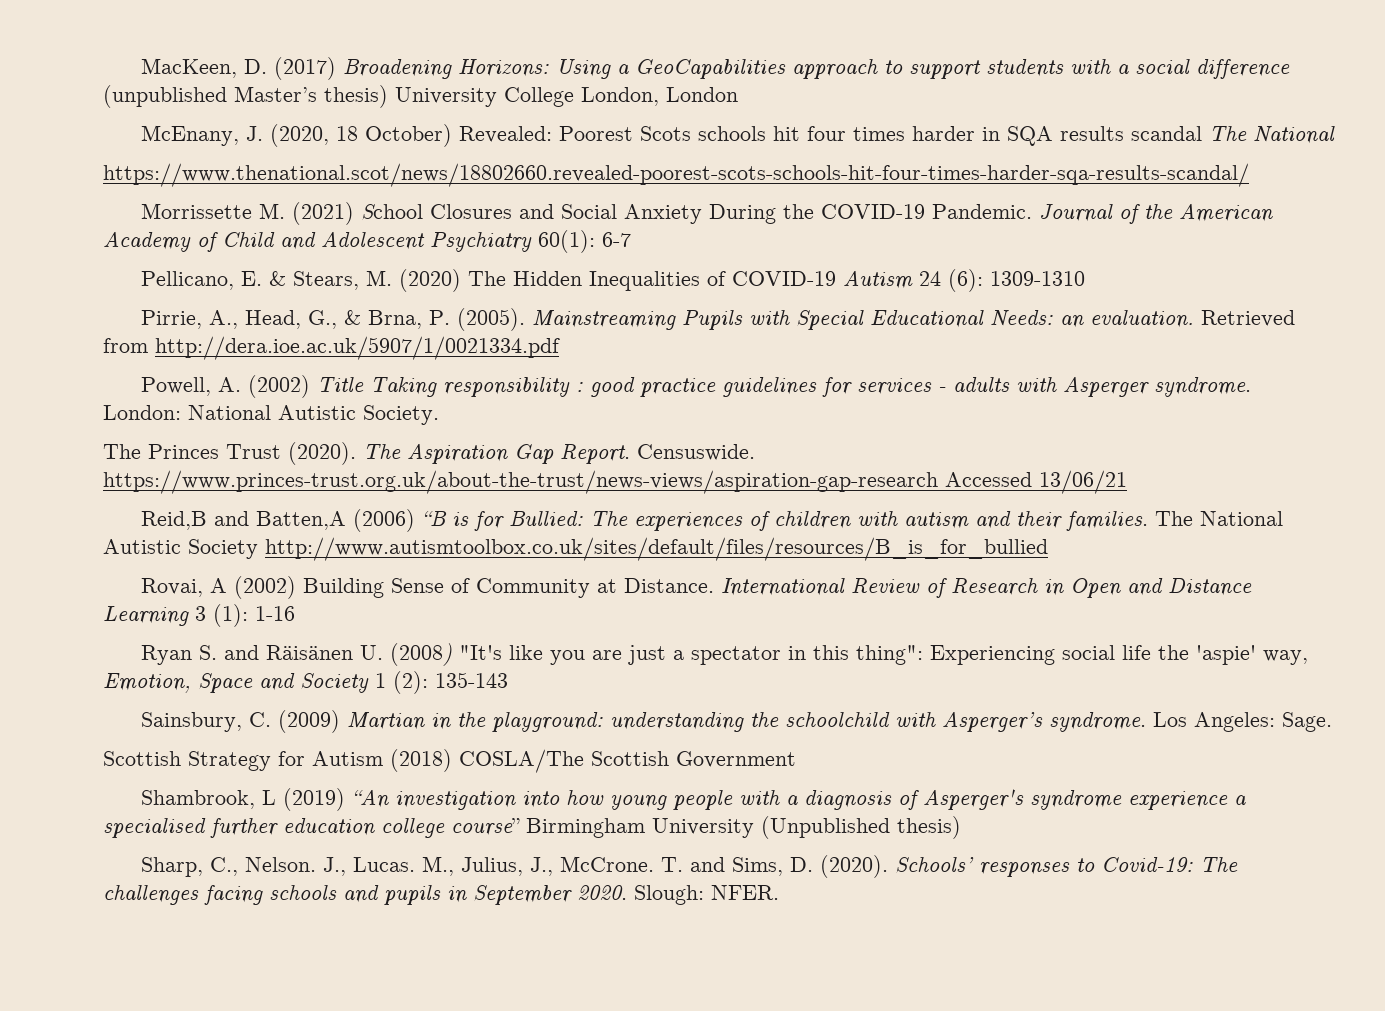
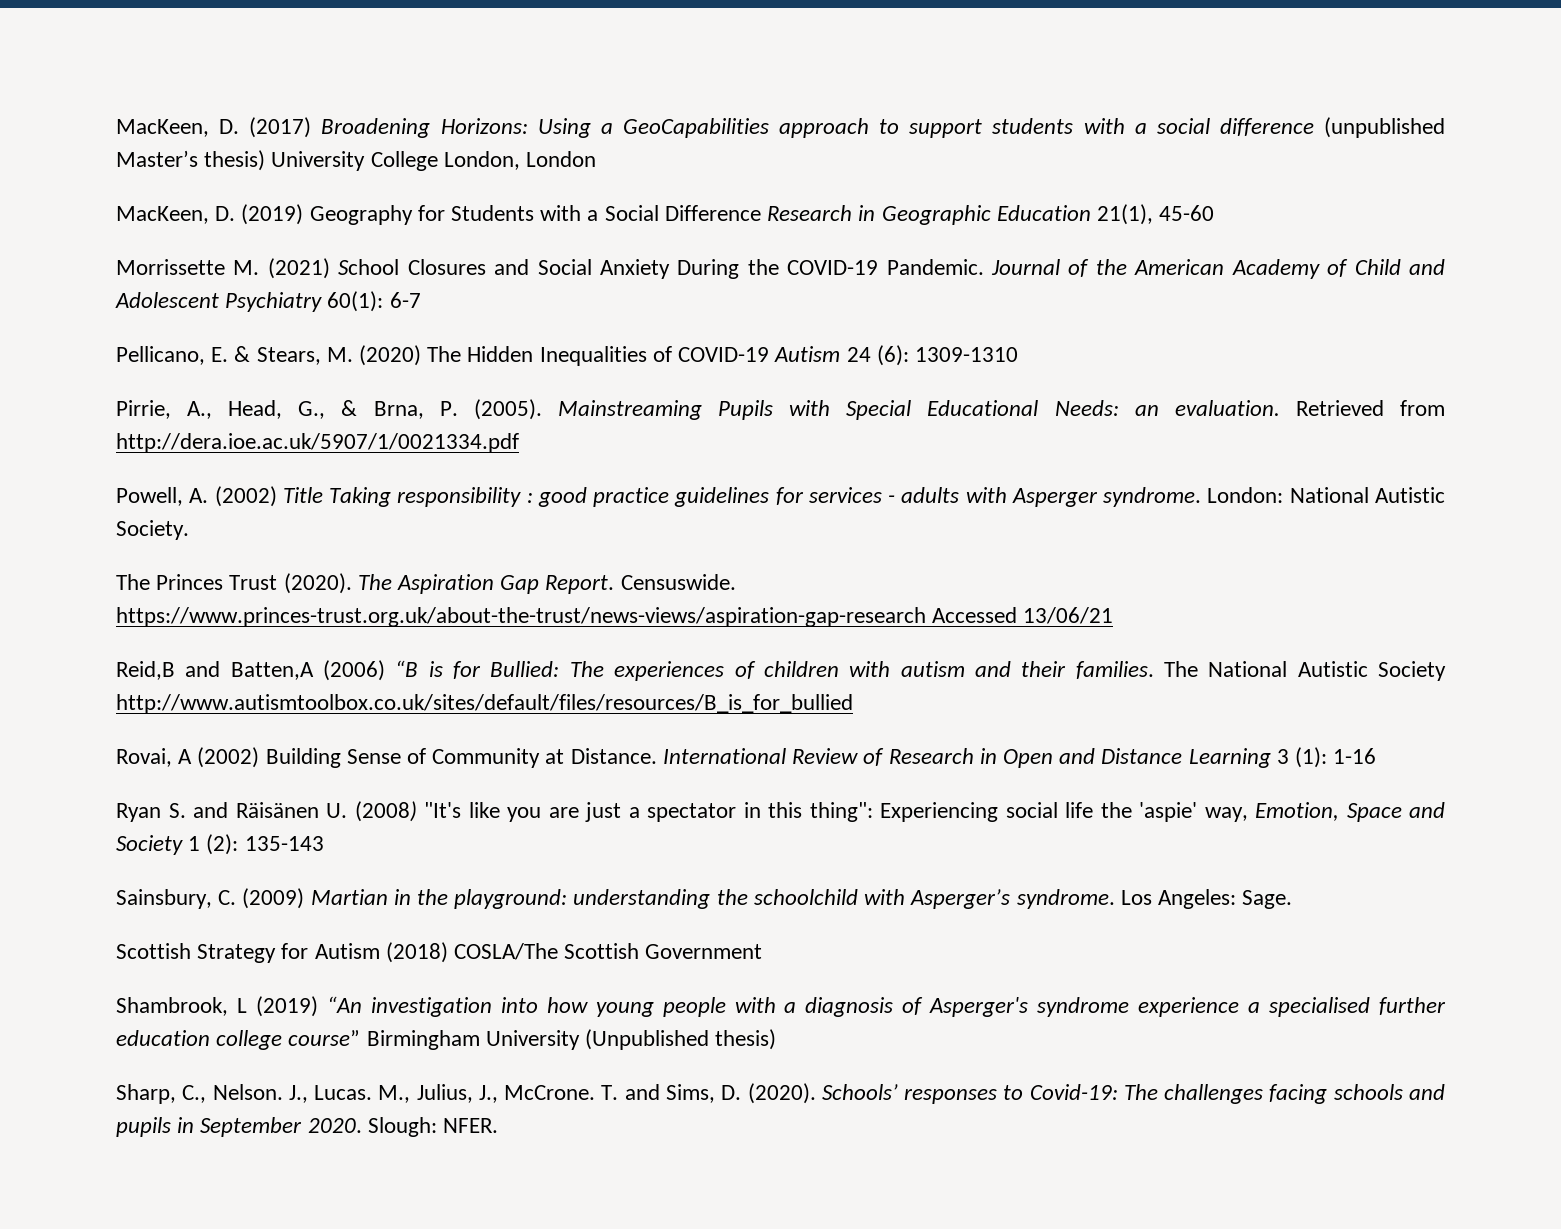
- McEnany, J. (2020, 18 October) Revealed: Poorest Scots schools hit four times harder in SQA results scandal The National
- https://www.thenational.scot/news/18802660.revealed-poorest-scots-schools-hit-four-times-harder-sqa-results-scandal/
+ MacKeen, D. (2019) Geography for Students with a Social Difference Research in Geographic Education 21(1), 45-60

